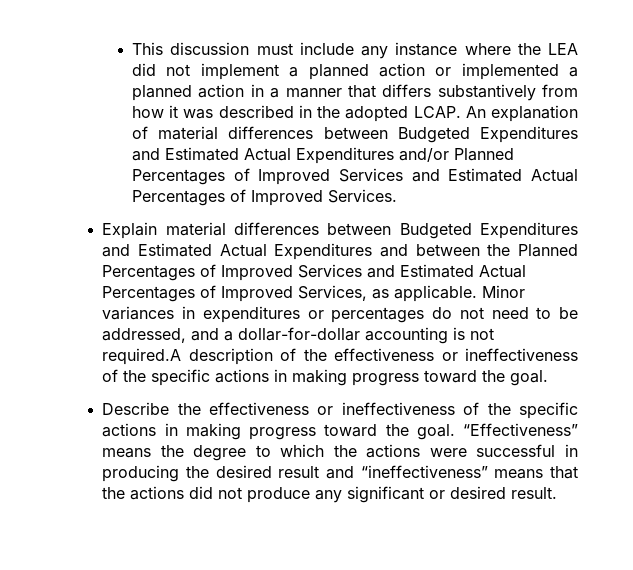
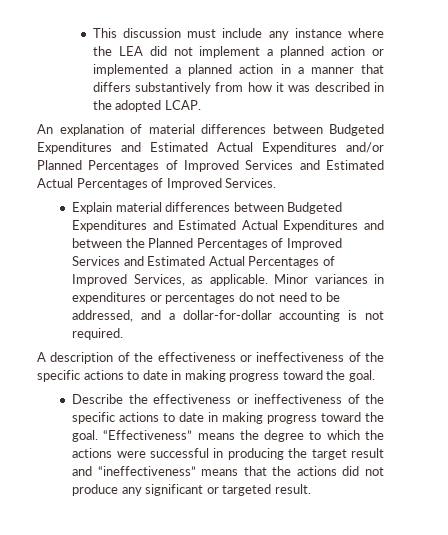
- This discussion must include any instance where the LEA did not implement a planned action or implemented a planned action in a manner that differs substantively from how it was described in the adopted LCAP. An explanation of material differences between Budgeted Expenditures and Estimated Actual Expenditures and/or Planned Percentages of Improved Services and Estimated Actual Percentages of Improved Services.
+ This discussion must include any instance where the LEA did not implement a planned action or implemented a planned action in a manner that differs substantively from how it was described in the adopted LCAP.
+ An explanation of material differences between Budgeted Expenditures and Estimated Actual Expenditures and/or Planned Percentages of Improved Services and Estimated Actual Percentages of Improved Services.
- Minor variances in expenditures or percentages do not need to be addressed, and a dollar-for-dollar accounting is not required.A description of the effectiveness or ineffectiveness of the specific actions in making progress toward the goal.
+ Minor variances in expenditures or percentages do not need to be addressed, and a dollar-for-dollar accounting is not required.
+ A description of the effectiveness or ineffectiveness of the specific actions to date in making progress toward the goal.
- Describe the effectiveness or ineffectiveness of the specific actions in making progress toward the goal.
+ Describe the effectiveness or ineffectiveness of the specific actions to date in making progress toward the goal.
- “Effectiveness” means the degree to which the actions were successful in producing the desired result and “ineffectiveness” means that the actions did not produce any significant or desired result.
+ “Effectiveness” means the degree to which the actions were successful in producing the target result and “ineffectiveness” means that the actions did not produce any significant or targeted result.

